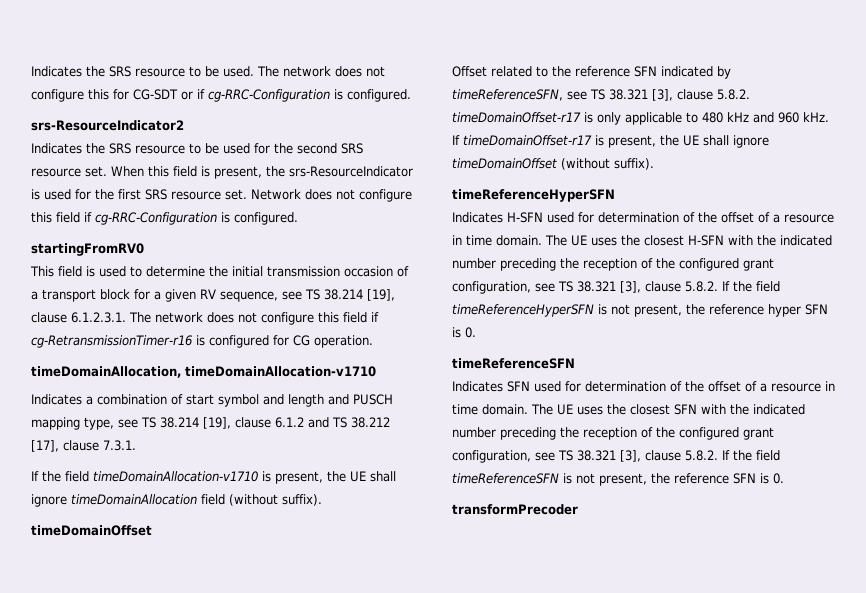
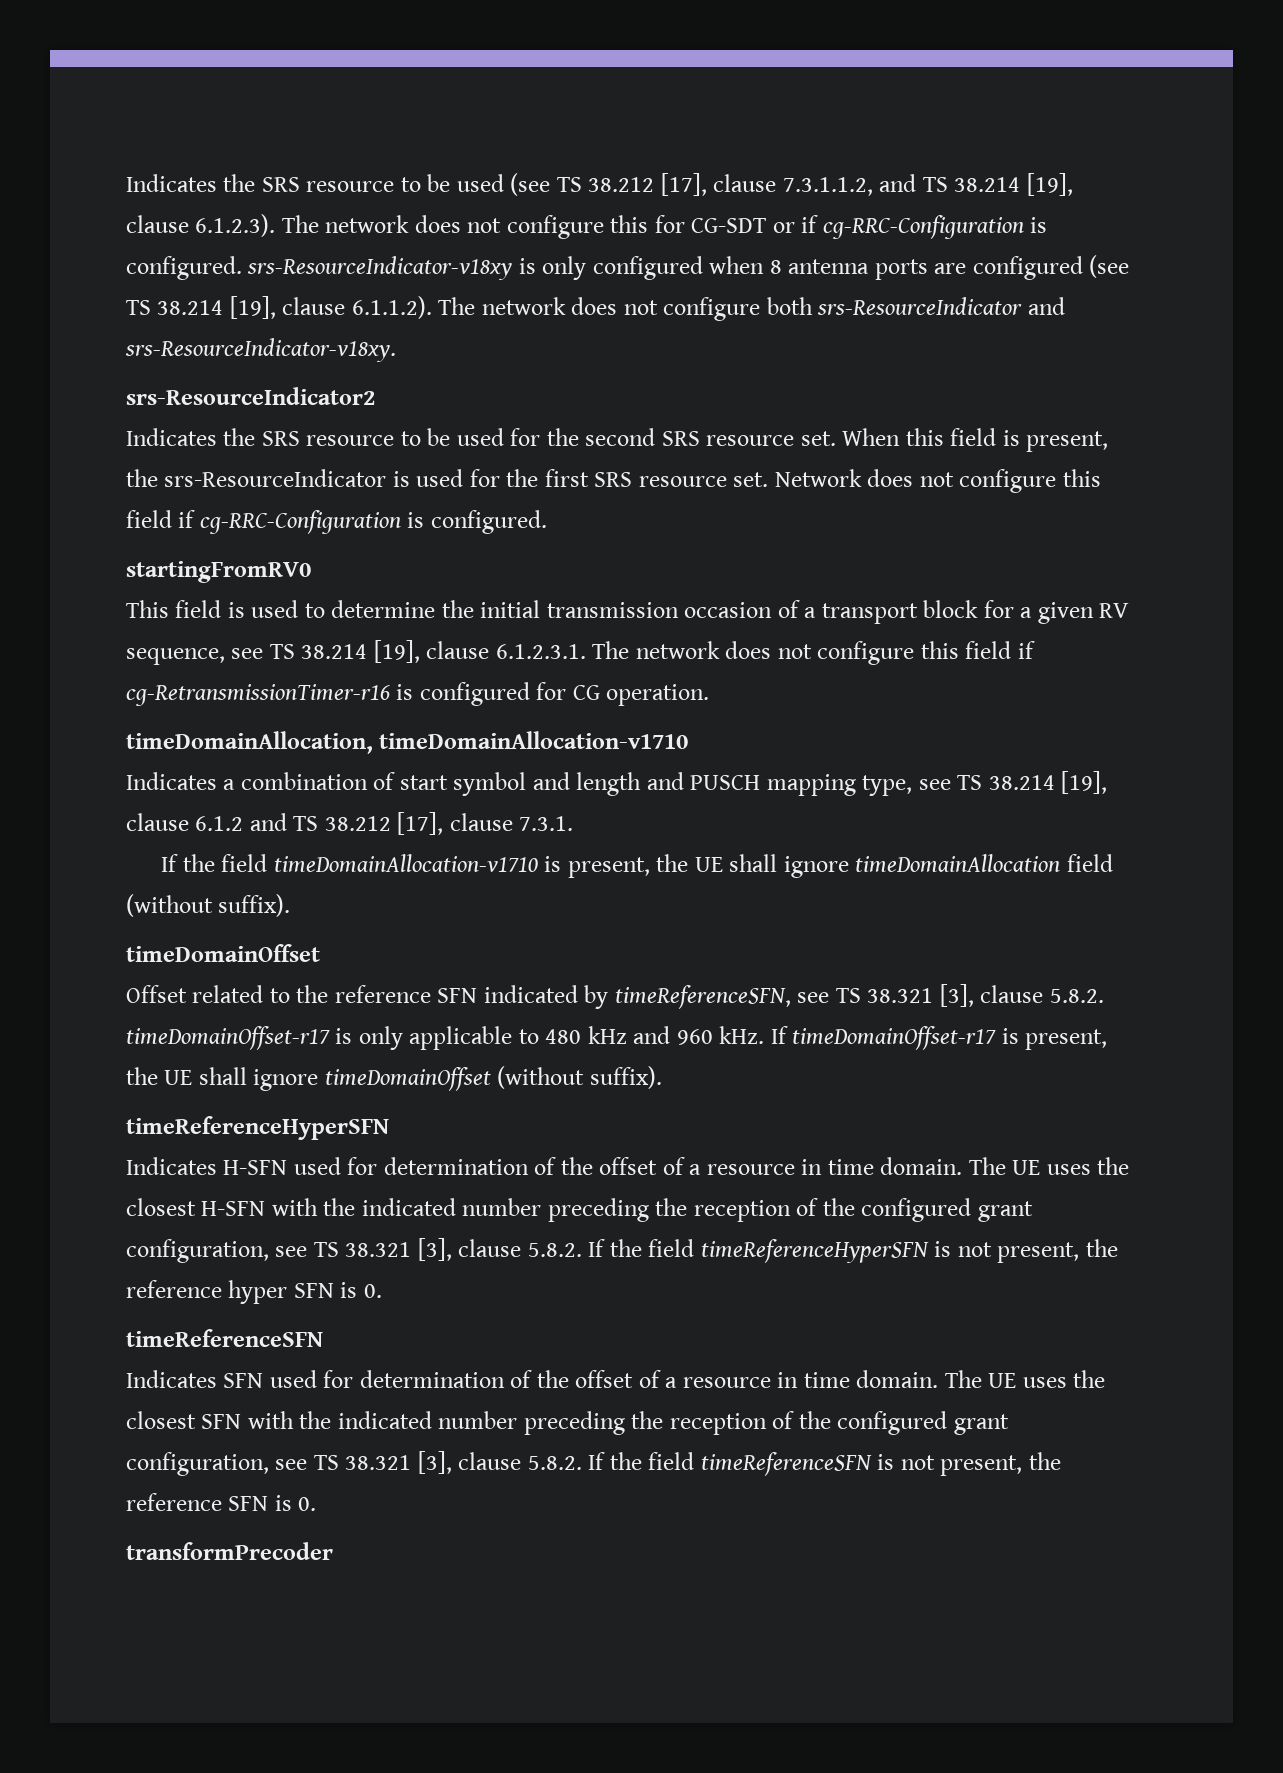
- Indicates the SRS resource to be used. The network does not configure this for CG-SDT or if cg-RRC-Configuration is configured.
+ Indicates the SRS resource to be used (see TS 38.212 [17], clause 7.3.1.1.2, and TS 38.214 [19], clause 6.1.2.3). The network does not configure this for CG-SDT or if cg-RRC-Configuration is configured. srs-ResourceIndicator-v18xy is only configured when 8 antenna ports are configured (see TS 38.214 [19], clause 6.1.1.2). The network does not configure both srs-ResourceIndicator and srs-ResourceIndicator-v18xy.

